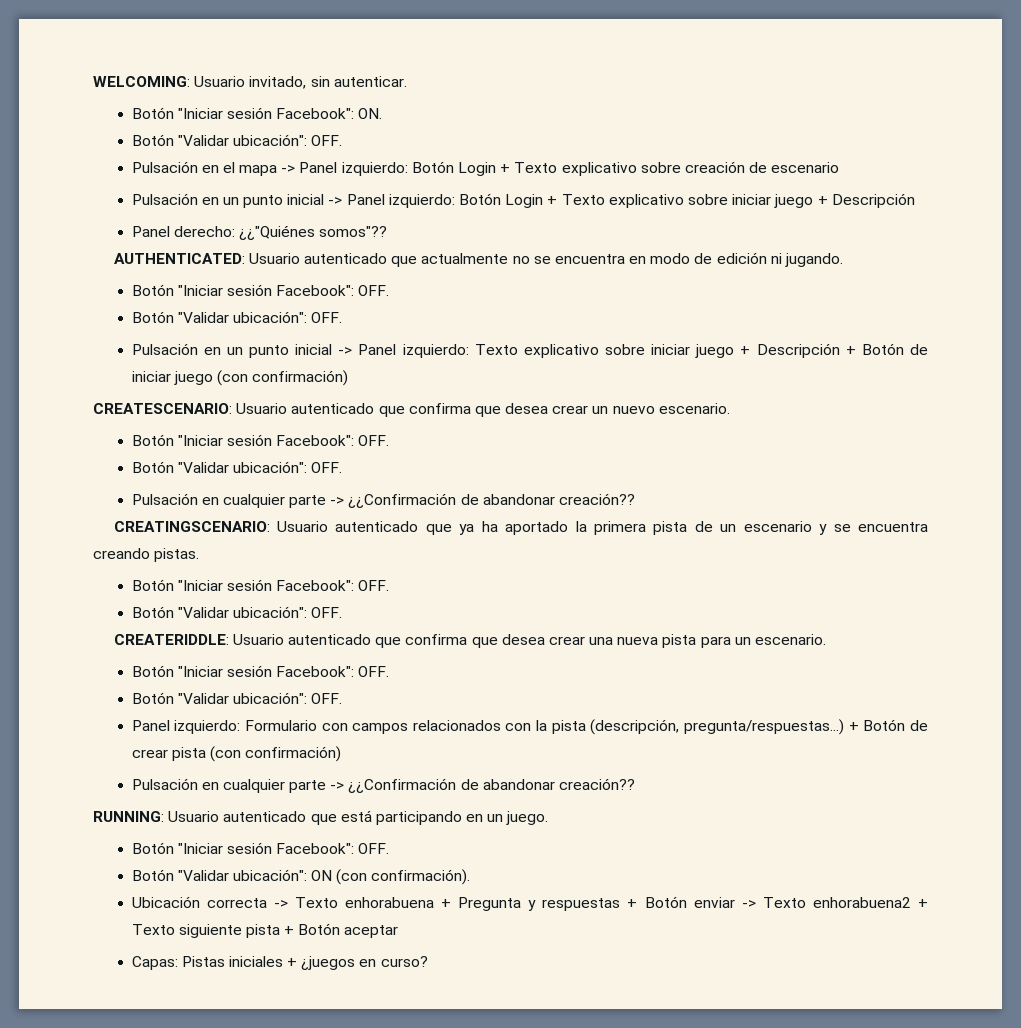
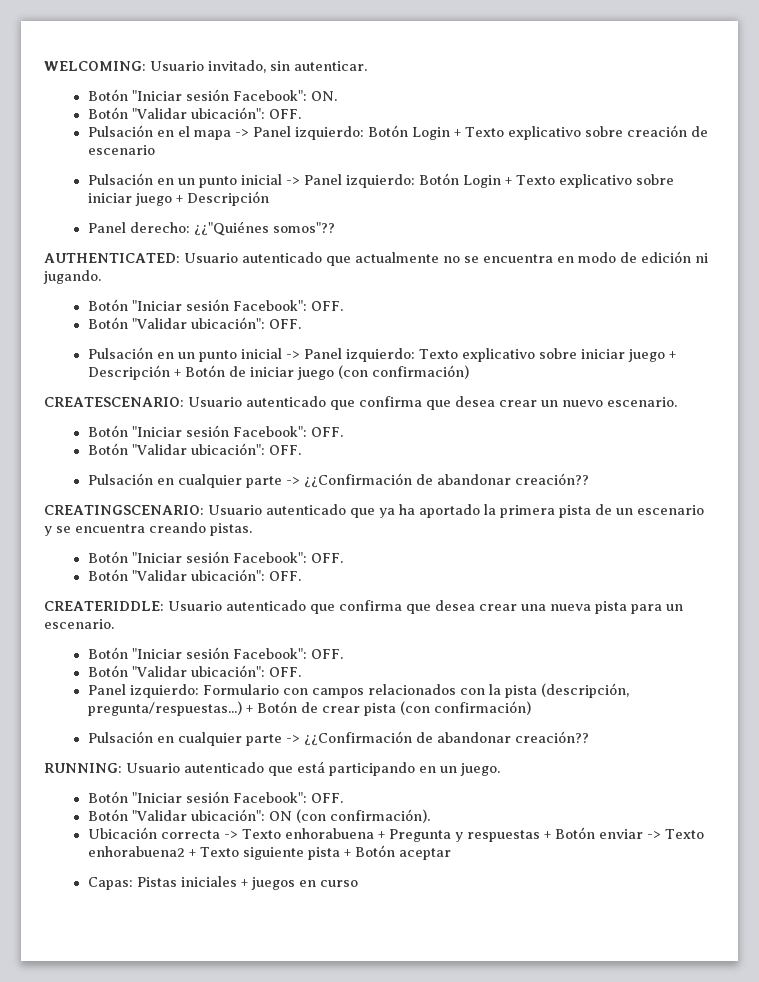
- Capas: Pistas iniciales + ¿juegos en curso?
+ Capas: Pistas iniciales + juegos en curso

